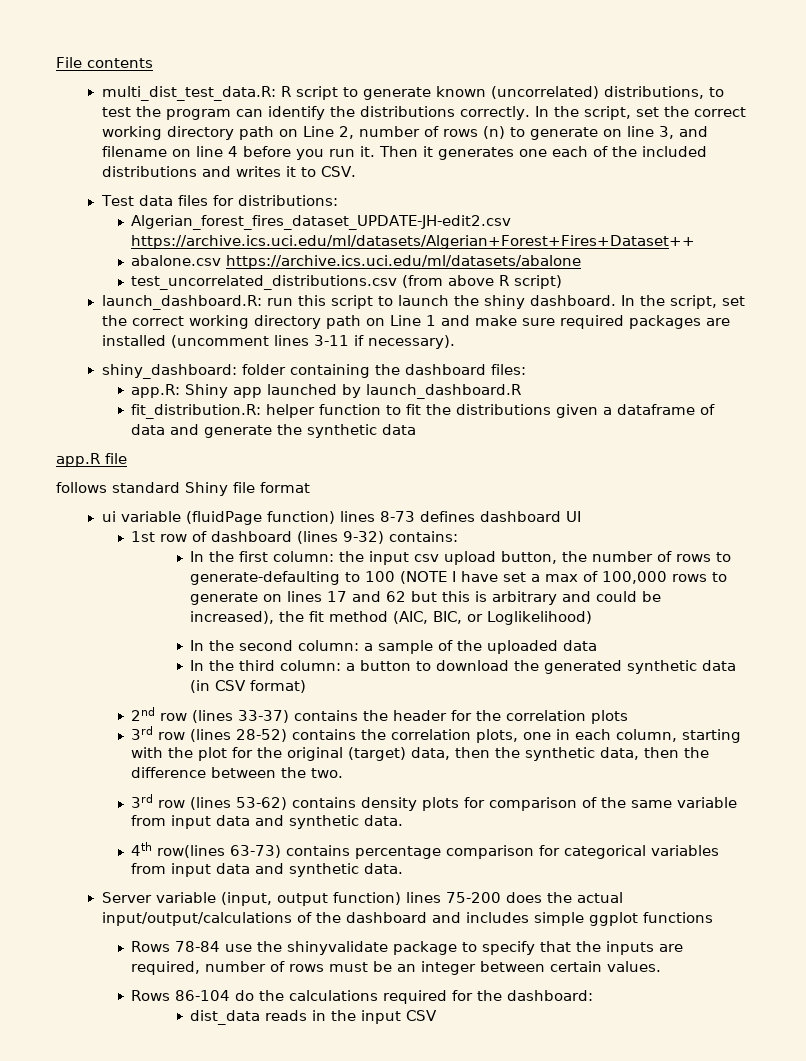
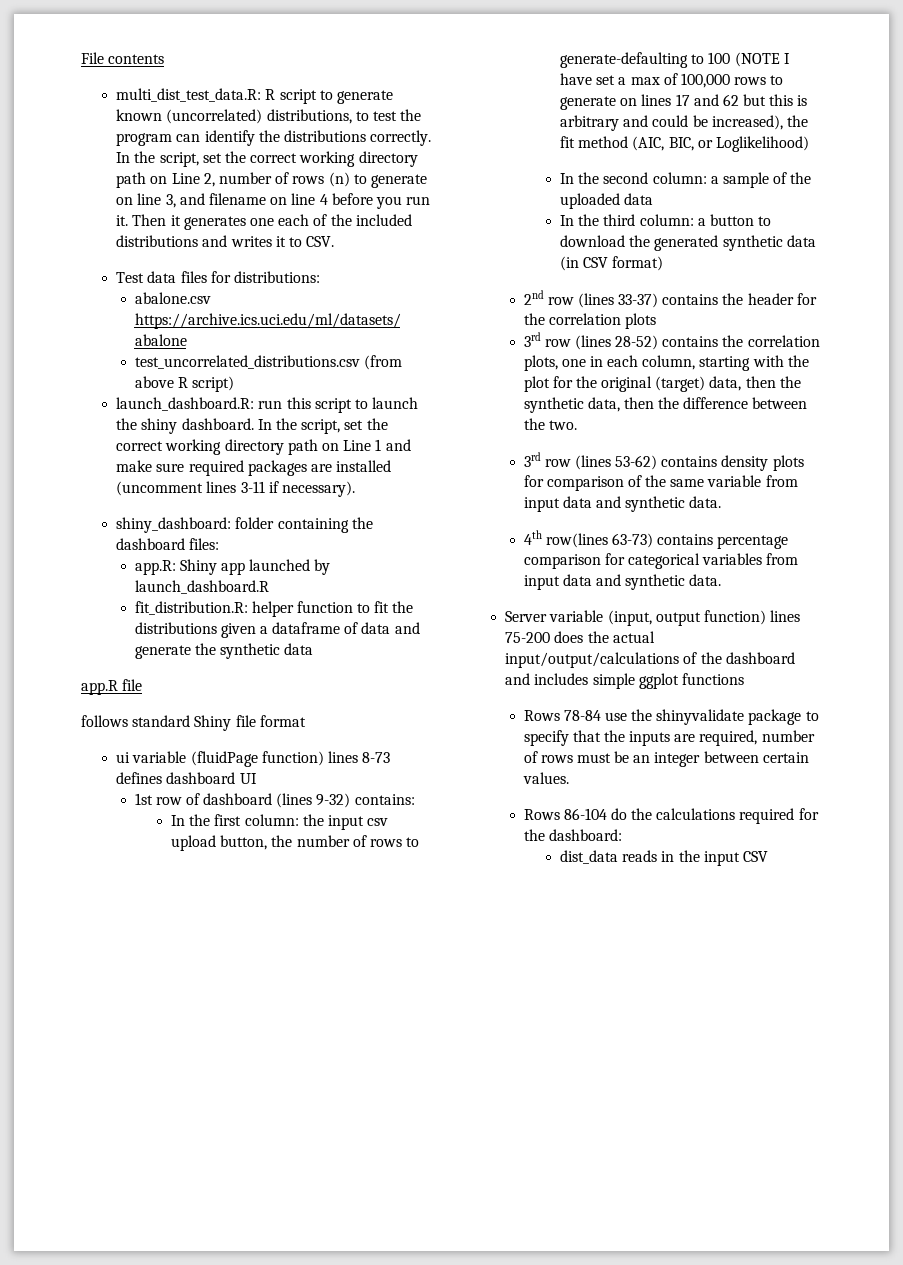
- Algerian_forest_fires_dataset_UPDATE-JH-edit2.csv https://archive.ics.uci.edu/ml/datasets/Algerian+Forest+Fires+Dataset++

